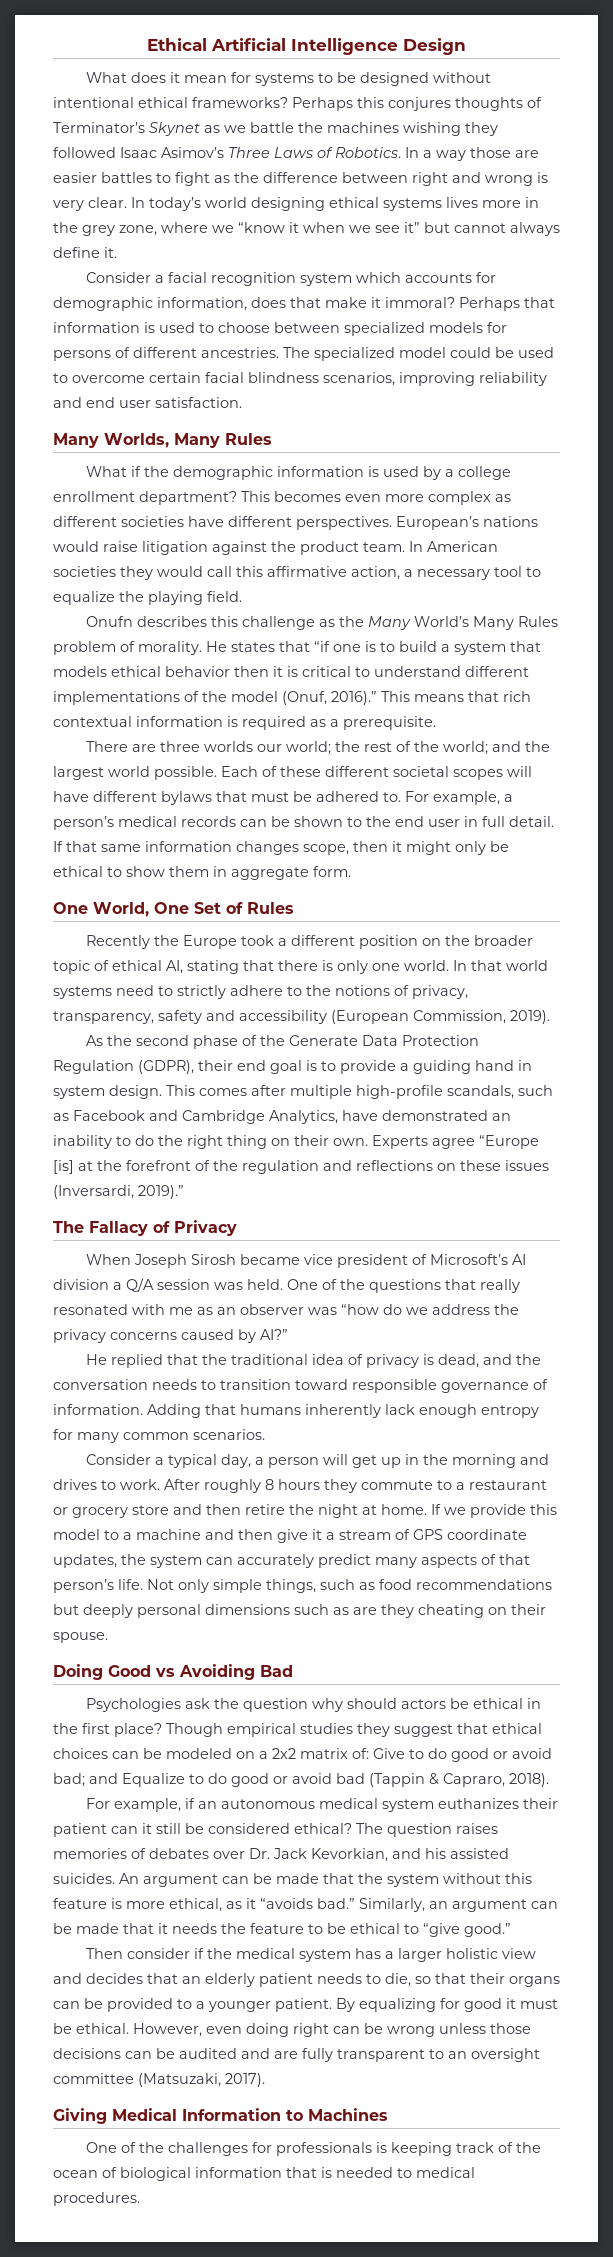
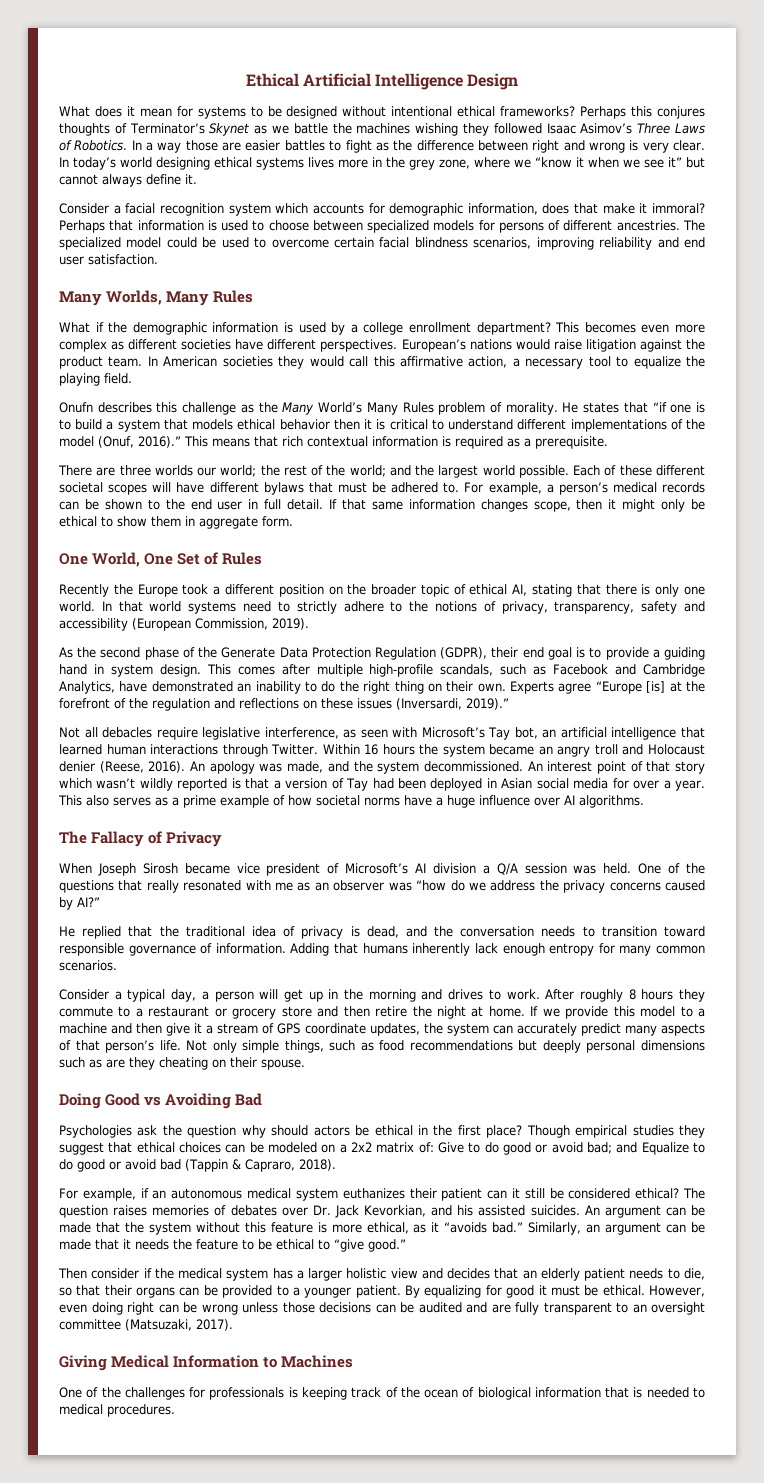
+ Not all debacles require legislative interference, as seen with Microsoft’s Tay bot, an artificial intelligence that learned human interactions through Twitter. Within 16 hours the system became an angry troll and Holocaust denier (Reese, 2016). An apology was made, and the system decommissioned. An interest point of that story which wasn’t wildly reported is that a version of Tay had been deployed in Asian social media for over a year. This also serves as a prime example of how societal norms have a huge influence over AI algorithms.

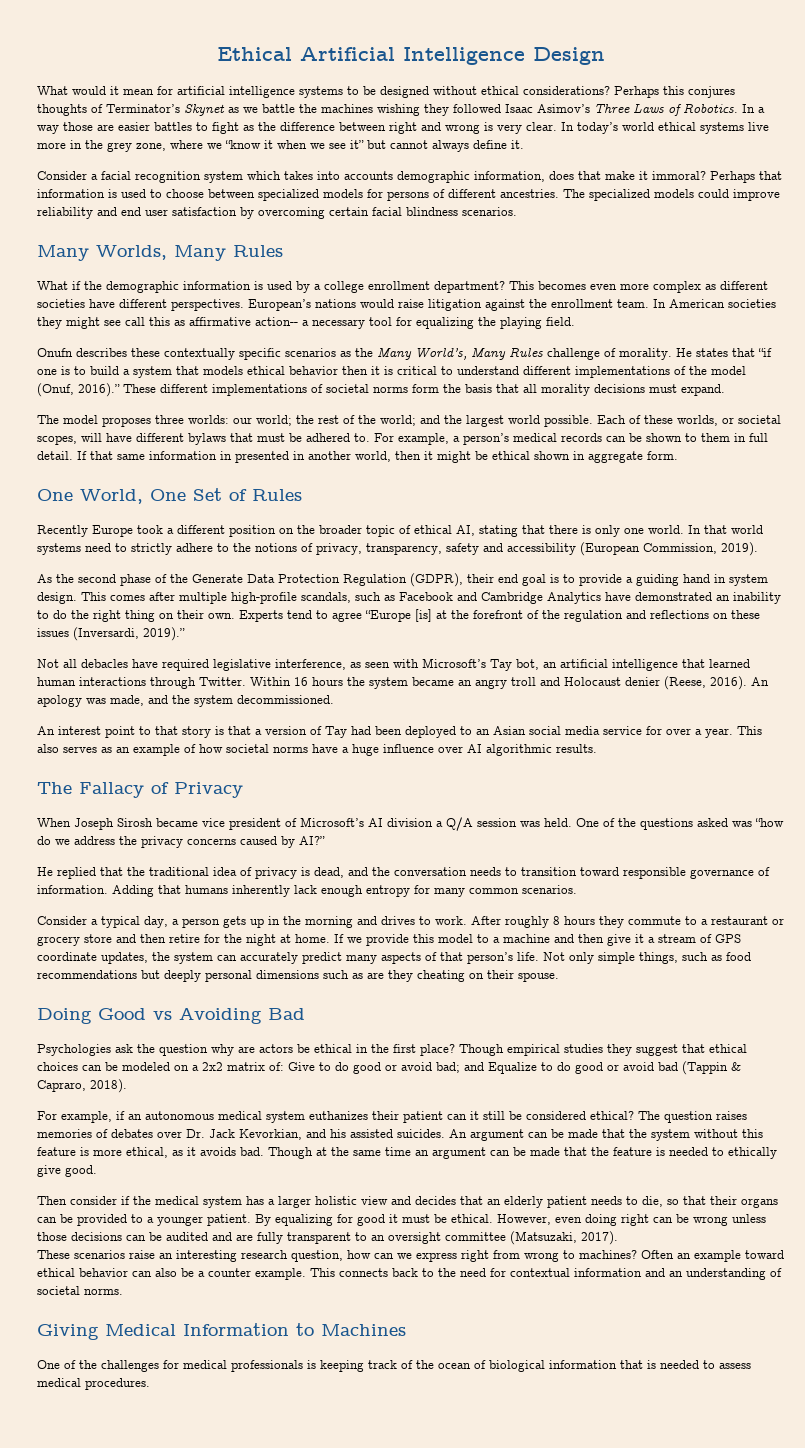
- What does it mean for systems to be designed without intentional ethical frameworks?
+ What would it mean for artificial intelligence systems to be designed without ethical considerations?
- In today’s world designing ethical systems lives more in the grey zone, where we “know it when we see it” but cannot always define it.
+ In today’s world ethical systems live more in the grey zone, where we “know it when we see it” but cannot always define it.
- Consider a facial recognition system which accounts for demographic information, does that make it immoral?
+ Consider a facial recognition system which takes into accounts demographic information, does that make it immoral?
- The specialized model could be used to overcome certain facial blindness scenarios, improving reliability and end user satisfaction.
+ The specialized models could improve reliability and end user satisfaction by overcoming certain facial blindness scenarios.
- European’s nations would raise litigation against the product team.
+ European’s nations would raise litigation against the enrollment team.
- In American societies they would call this affirmative action, a necessary tool to equalize the playing field.
+ In American societies they might see call this as affirmative action-- a necessary tool for equalizing the playing field.
- Onufn describes this challenge as the Many World’s Many Rules problem of morality.
+ Onufn describes these contextually specific scenarios as the Many World’s, Many Rules challenge of morality.
- This means that rich contextual information is required as a prerequisite.
- There are three worlds our world; the rest of the world; and the largest world possible.
+ These different implementations of societal norms form the basis that all morality decisions must expand.
+ The model proposes three worlds: our world; the rest of the world; and the largest world possible.
- Each of these different societal scopes will have different bylaws that must be adhered to.
+ Each of these worlds, or societal scopes, will have different bylaws that must be adhered to.
- For example, a person’s medical records can be shown to the end user in full detail.
+ For example, a person’s medical records can be shown to them in full detail.
- If that same information changes scope, then it might only be ethical to show them in aggregate form.
+ If that same information in presented in another world, then it might be ethical shown in aggregate form.
- Recently the Europe took a different position on the broader topic of ethical AI, stating that there is only one world.
+ Recently Europe took a different position on the broader topic of ethical AI, stating that there is only one world.
- This comes after multiple high-profile scandals, such as Facebook and Cambridge Analytics, have demonstrated an inability to do the right thing on their own.
+ This comes after multiple high-profile scandals, such as Facebook and Cambridge Analytics have demonstrated an inability to do the right thing on their own.
- Experts agree “Europe [is] at the forefront of the regulation and reflections on these issues (Inversardi, 2019).”
+ Experts tend to agree “Europe [is] at the forefront of the regulation and reflections on these issues (Inversardi, 2019).”
- Not all debacles require legislative interference, as seen with Microsoft’s Tay bot, an artificial intelligence that learned human interactions through Twitter.
+ Not all debacles have required legislative interference, as seen with Microsoft’s Tay bot, an artificial intelligence that learned human interactions through Twitter.
- An apology was made, and the system decommissioned. An interest point of that story which wasn’t wildly reported is that a version of Tay had been deployed in Asian social media for over a year.
+ An apology was made, and the system decommissioned.
+ An interest point to that story is that a version of Tay had been deployed to an Asian social media service for over a year.
- This also serves as a prime example of how societal norms have a huge influence over AI algorithms.
+ This also serves as an example of how societal norms have a huge influence over AI algorithmic results.
- One of the questions that really resonated with me as an observer was “how do we address the privacy concerns caused by AI?”
+ One of the questions asked was “how do we address the privacy concerns caused by AI?”
- Consider a typical day, a person will get up in the morning and drives to work.
+ Consider a typical day, a person gets up in the morning and drives to work.
- After roughly 8 hours they commute to a restaurant or grocery store and then retire the night at home.
+ After roughly 8 hours they commute to a restaurant or grocery store and then retire for the night at home.
- Psychologies ask the question why should actors be ethical in the first place?
+ Psychologies ask the question why are actors be ethical in the first place?
- An argument can be made that the system without this feature is more ethical, as it “avoids bad.” Similarly, an argument can be made that it needs the feature to be ethical to “give good.”
+ An argument can be made that the system without this feature is more ethical, as it avoids bad. Though at the same time an argument can be made that the feature is needed to ethically give good.
+ These scenarios raise an interesting research question, how can we express right from wrong to machines? Often an example toward ethical behavior can also be a counter example. This connects back to the need for contextual information and an understanding of societal norms.
- One of the challenges for professionals is keeping track of the ocean of biological information that is needed to medical procedures.
+ One of the challenges for medical professionals is keeping track of the ocean of biological information that is needed to assess medical procedures.

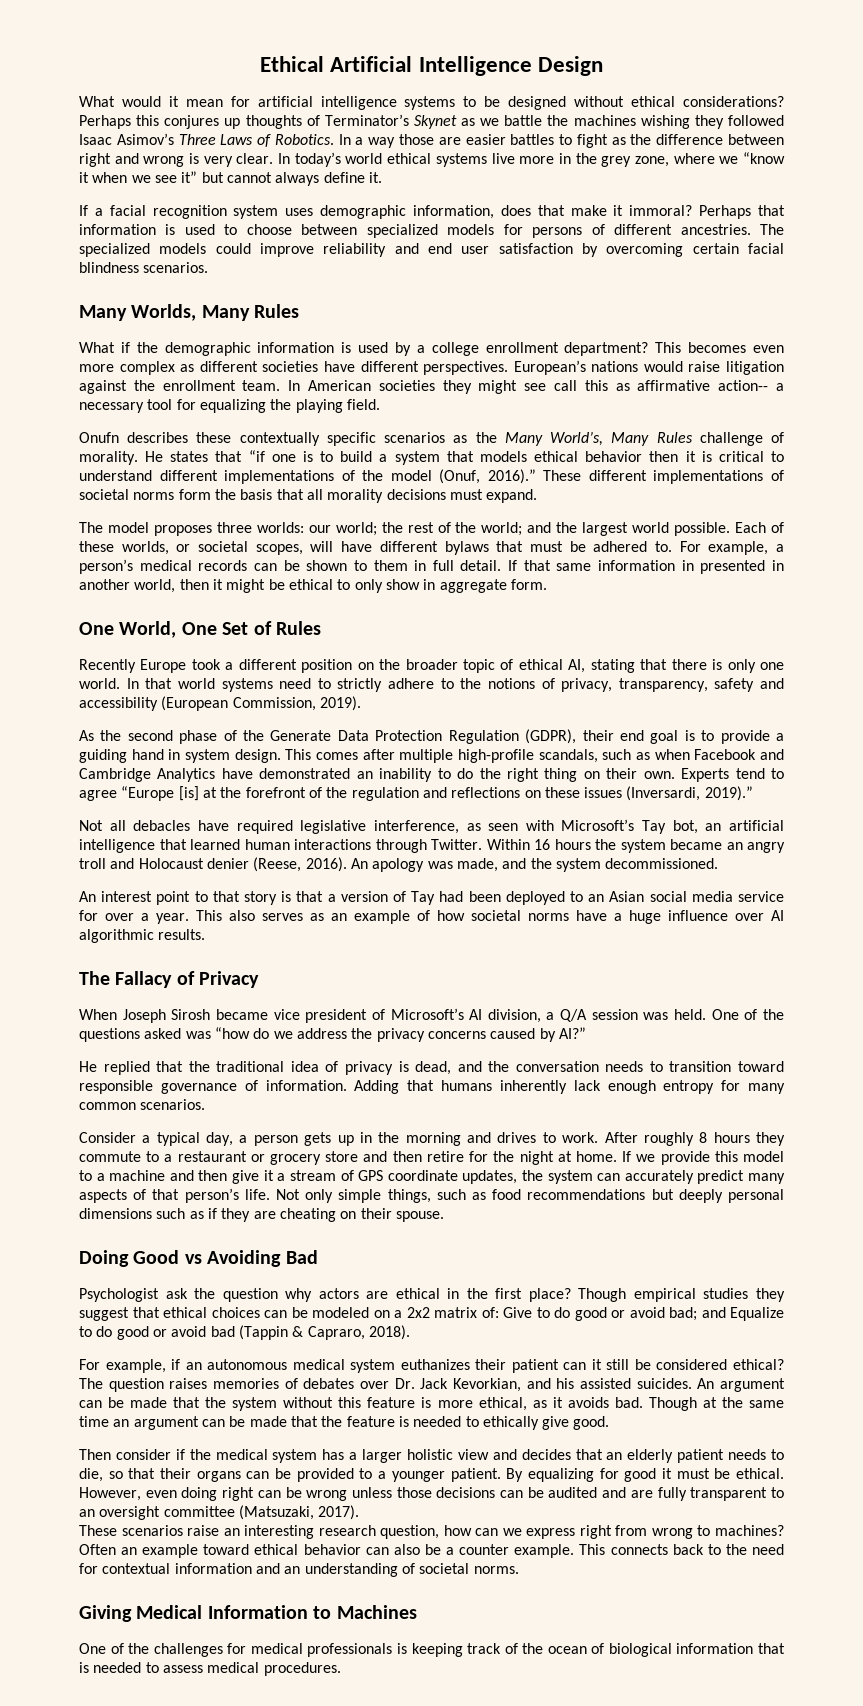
- Perhaps this conjures thoughts of Terminator’s Skynet as we battle the machines wishing they followed Isaac Asimov’s Three Laws of Robotics.
+ Perhaps this conjures up thoughts of Terminator’s Skynet as we battle the machines wishing they followed Isaac Asimov’s Three Laws of Robotics.
- Consider a facial recognition system which takes into accounts demographic information, does that make it immoral?
+ If a facial recognition system uses demographic information, does that make it immoral?
- If that same information in presented in another world, then it might be ethical shown in aggregate form.
+ If that same information in presented in another world, then it might be ethical to only show in aggregate form.
- This comes after multiple high-profile scandals, such as Facebook and Cambridge Analytics have demonstrated an inability to do the right thing on their own.
+ This comes after multiple high-profile scandals, such as when Facebook and Cambridge Analytics have demonstrated an inability to do the right thing on their own.
- When Joseph Sirosh became vice president of Microsoft’s AI division a Q/A session was held.
+ When Joseph Sirosh became vice president of Microsoft’s AI division, a Q/A session was held.
- Not only simple things, such as food recommendations but deeply personal dimensions such as are they cheating on their spouse.
+ Not only simple things, such as food recommendations but deeply personal dimensions such as if they are cheating on their spouse.
- Psychologies ask the question why are actors be ethical in the first place?
+ Psychologist ask the question why actors are ethical in the first place?

